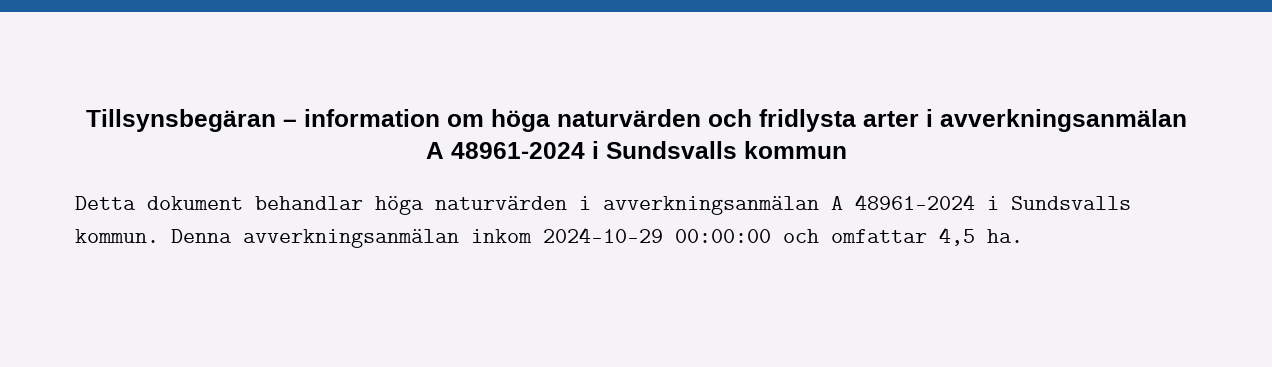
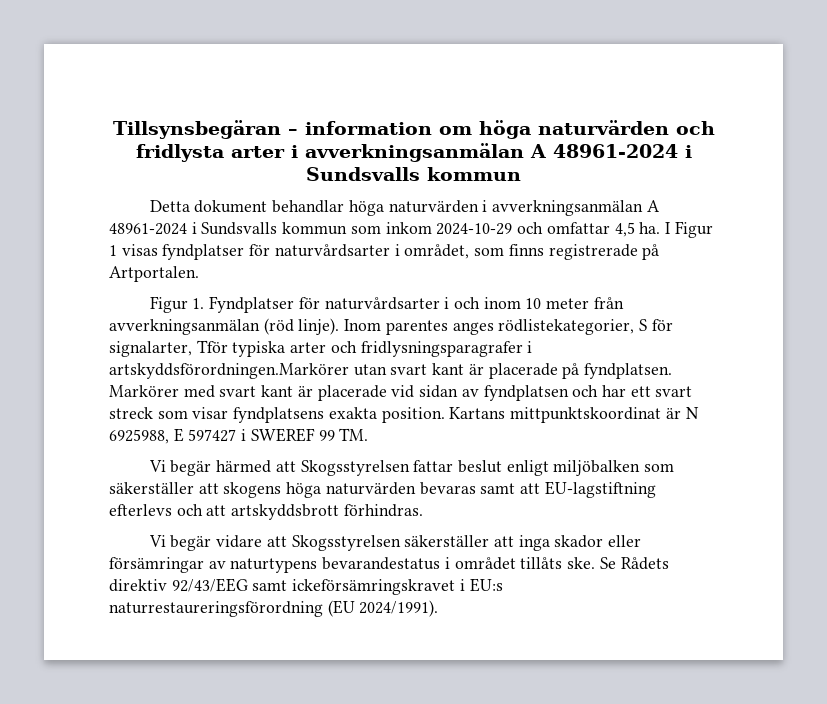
- Detta dokument behandlar höga naturvärden i avverkningsanmälan A 48961-2024 i Sundsvalls kommun. Denna avverkningsanmälan inkom 2024-10-29 00:00:00 och omfattar 4,5 ha.
+ Detta dokument behandlar höga naturvärden i avverkningsanmälan A 48961-2024 i Sundsvalls kommun som inkom 2024-10-29 och omfattar 4,5 ha.
+ I Figur 1 visas fyndplatser för naturvårdsarter i området, som finns registrerade på Artportalen.
+ Figur 1. Fyndplatser för naturvårdsarter i och inom 10 meter från avverkningsanmälan (röd linje). Inom parentes anges rödlistekategorier, S för signalarter, Tför typiska arter och fridlysningsparagrafer i artskyddsförordningen.Markörer utan svart kant är placerade på fyndplatsen. Markörer med svart kant är placerade vid sidan av fyndplatsen och har ett svart streck som visar fyndplatsens exakta position. Kartans mittpunktskoordinat är N 6925988, E 597427 i SWEREF 99 TM.
+ Vi begär härmed att Skogsstyrelsen fattar beslut enligt miljöbalken som säkerställer att skogens höga naturvärden bevaras samt att EU-lagstiftning efterlevs och att artskyddsbrott förhindras.
+ Vi begär vidare att Skogsstyrelsen säkerställer att inga skador eller försämringar av naturtypens bevarandestatus i området tillåts ske. Se Rådets direktiv 92/43/EEG samt ickeförsämringskravet i EU:s naturrestaureringsförordning (EU 2024/1991).

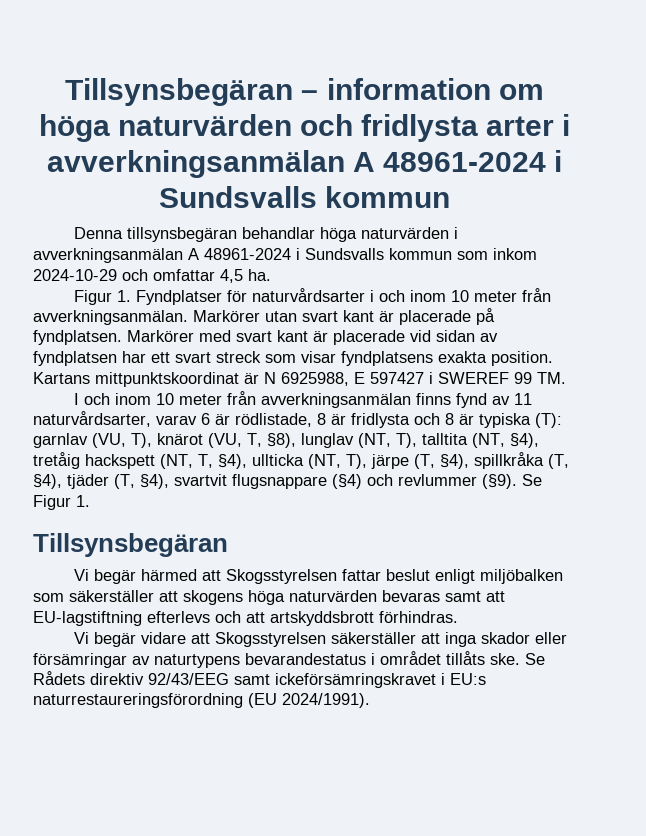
- Detta dokument behandlar höga naturvärden i avverkningsanmälan A 48961-2024 i Sundsvalls kommun som inkom 2024-10-29 och omfattar 4,5 ha. I Figur 1 visas fyndplatser för naturvårdsarter i området, som finns registrerade på Artportalen.
+ Denna tillsynsbegäran behandlar höga naturvärden i avverkningsanmälan A 48961-2024 i Sundsvalls kommun som inkom 2024-10-29 och omfattar 4,5 ha.
- Figur 1. Fyndplatser för naturvårdsarter i och inom 10 meter från avverkningsanmälan (röd linje). Inom parentes anges rödlistekategorier, S för signalarter, Tför typiska arter och fridlysningsparagrafer i artskyddsförordningen.Markörer utan svart kant är placerade på fyndplatsen.
+ Figur 1. Fyndplatser för naturvårdsarter i och inom 10 meter från avverkningsanmälan. Markörer utan svart kant är placerade på fyndplatsen.
- Markörer med svart kant är placerade vid sidan av fyndplatsen och har ett svart streck som visar fyndplatsens exakta position.
+ Markörer med svart kant är placerade vid sidan av fyndplatsen har ett svart streck som visar fyndplatsens exakta position.
+ I och inom 10 meter från avverkningsanmälan finns fynd av 11 naturvårdsarter, varav 6 är rödlistade, 8 är fridlysta och 8 är typiska (T): garnlav (VU, T), knärot (VU, T, §8), lunglav (NT, T), talltita (NT, §4), tretåig hackspett (NT, T, §4), ullticka (NT, T), järpe (T, §4), spillkråka (T, §4), tjäder (T, §4), svartvit flugsnappare (§4) och revlummer (§9). Se Figur 1.
+ Tillsynsbegäran

